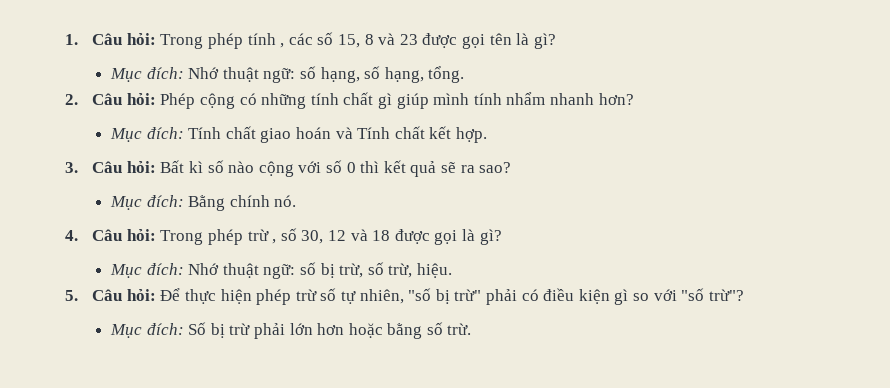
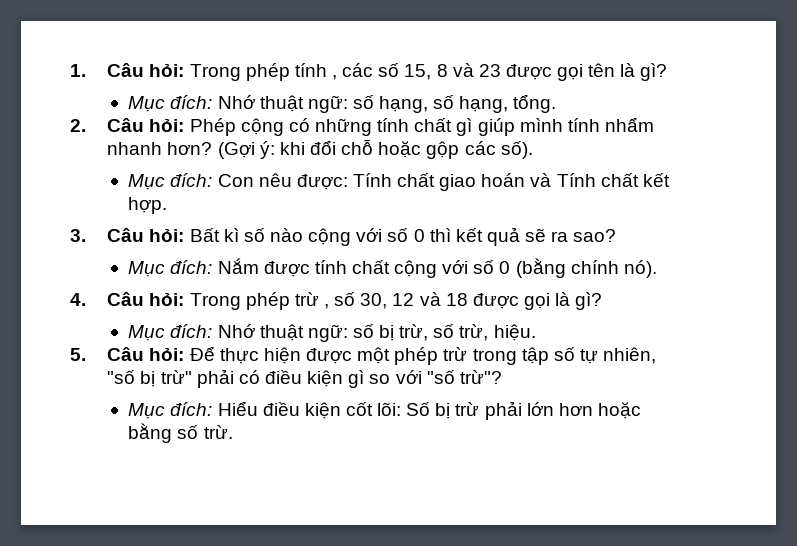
- 2. Câu hỏi: Phép cộng có những tính chất gì giúp mình tính nhẩm nhanh hơn?
- Mục đích: Tính chất giao hoán và Tính chất kết hợp.
+ 2. Câu hỏi: Phép cộng có những tính chất gì giúp mình tính nhẩm nhanh hơn? (Gợi ý: khi đổi chỗ hoặc gộp các số).
+ Mục đích: Con nêu được: Tính chất giao hoán và Tính chất kết hợp.
- Mục đích: Bằng chính nó.
+ Mục đích: Nắm được tính chất cộng với số 0 (bằng chính nó).
- 5. Câu hỏi: Để thực hiện phép trừ số tự nhiên, "số bị trừ" phải có điều kiện gì so với "số trừ"?
+ 5. Câu hỏi: Để thực hiện được một phép trừ trong tập số tự nhiên, "số bị trừ" phải có điều kiện gì so với "số trừ"?
- Mục đích: Số bị trừ phải lớn hơn hoặc bằng số trừ.
+ Mục đích: Hiểu điều kiện cốt lõi: Số bị trừ phải lớn hơn hoặc bằng số trừ.

